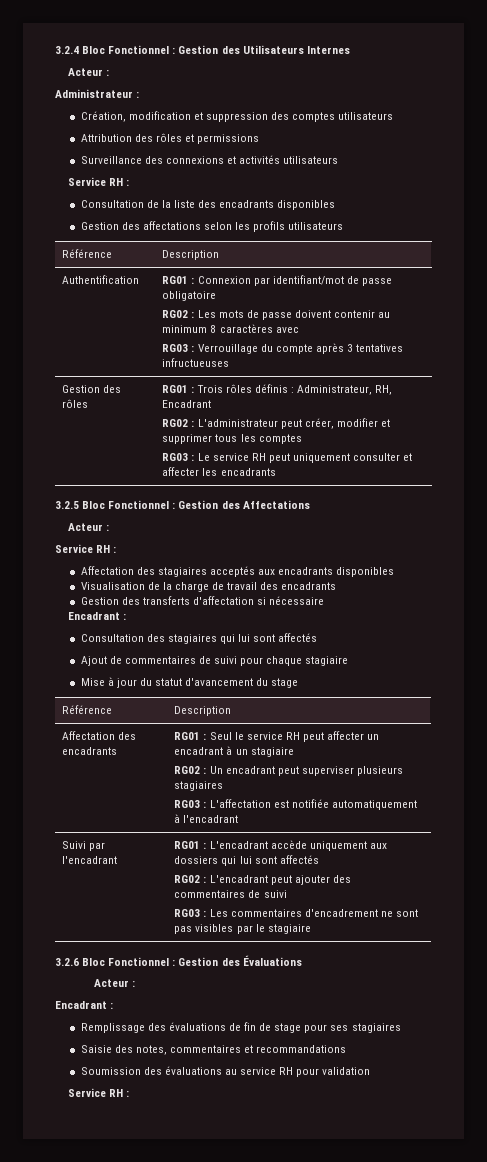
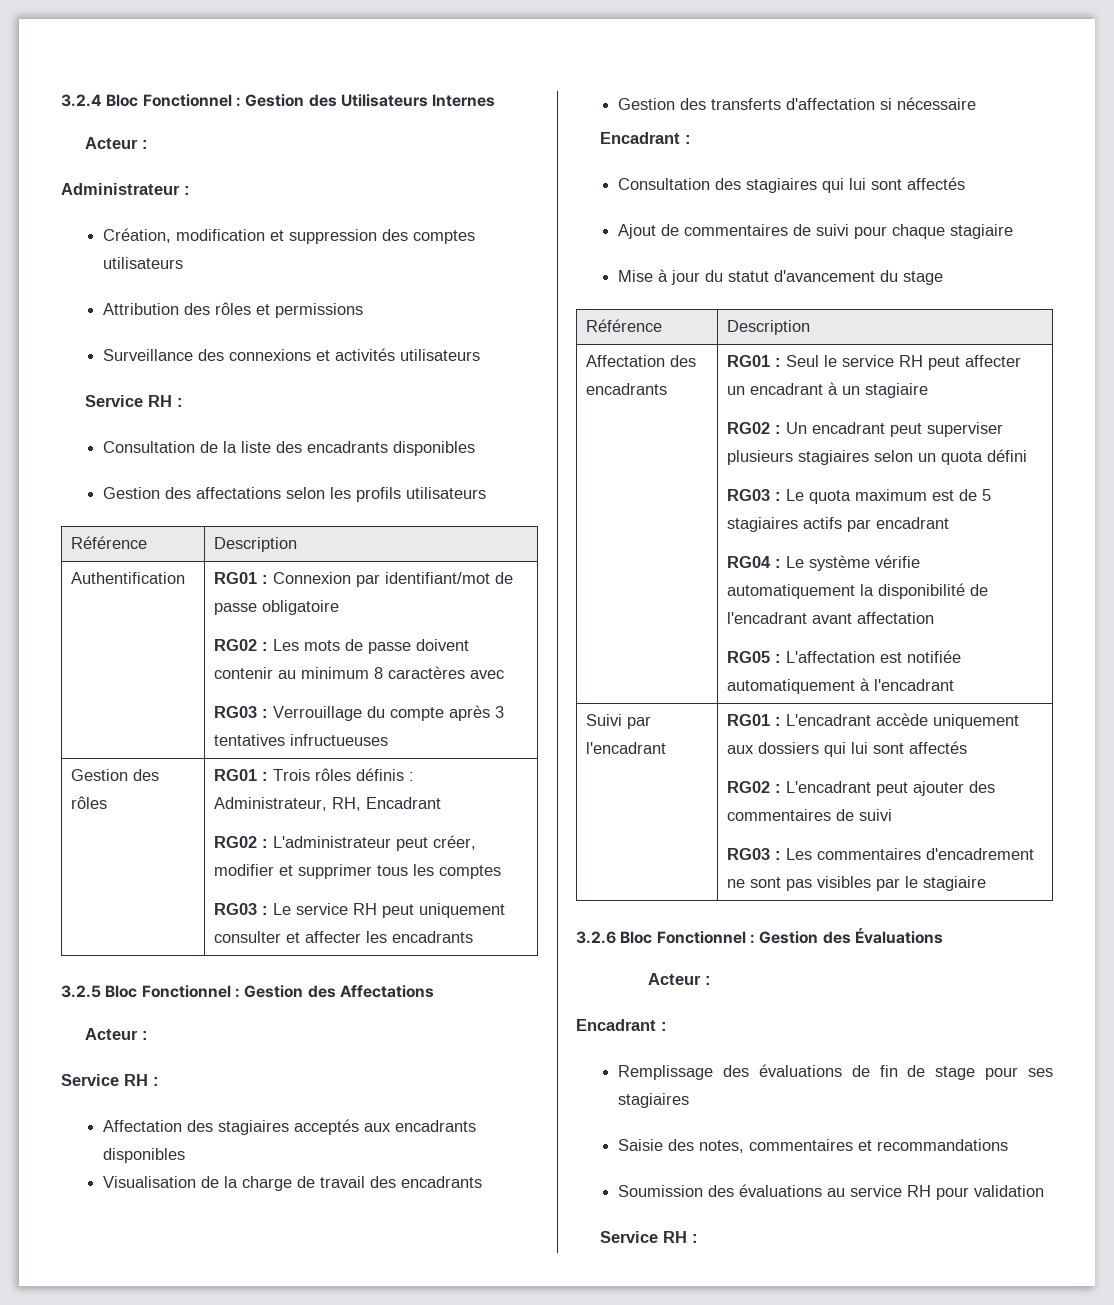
- RG02 : Un encadrant peut superviser plusieurs stagiaires
- RG03 : L'affectation est notifiée automatiquement à l'encadrant
+ RG02 : Un encadrant peut superviser plusieurs stagiaires selon un quota défini
+ RG03 : Le quota maximum est de 5 stagiaires actifs par encadrant
+ RG04 : Le système vérifie automatiquement la disponibilité de l'encadrant avant affectation
+ RG05 : L'affectation est notifiée automatiquement à l'encadrant

